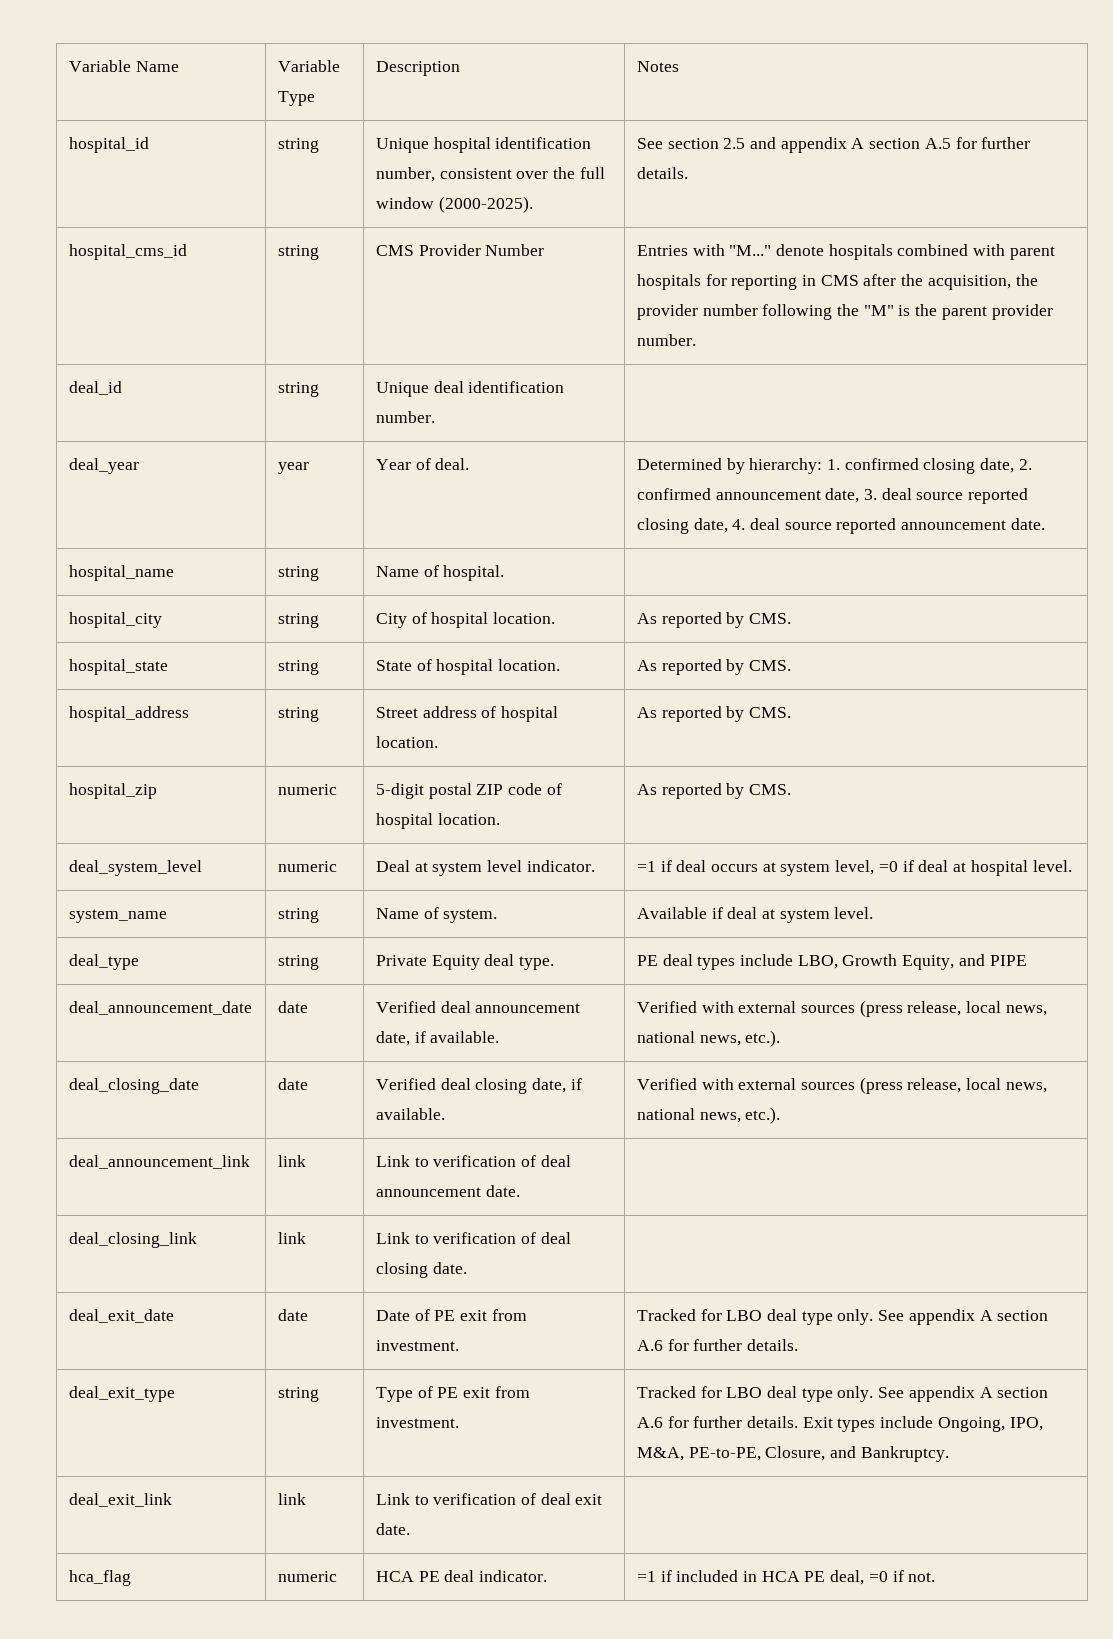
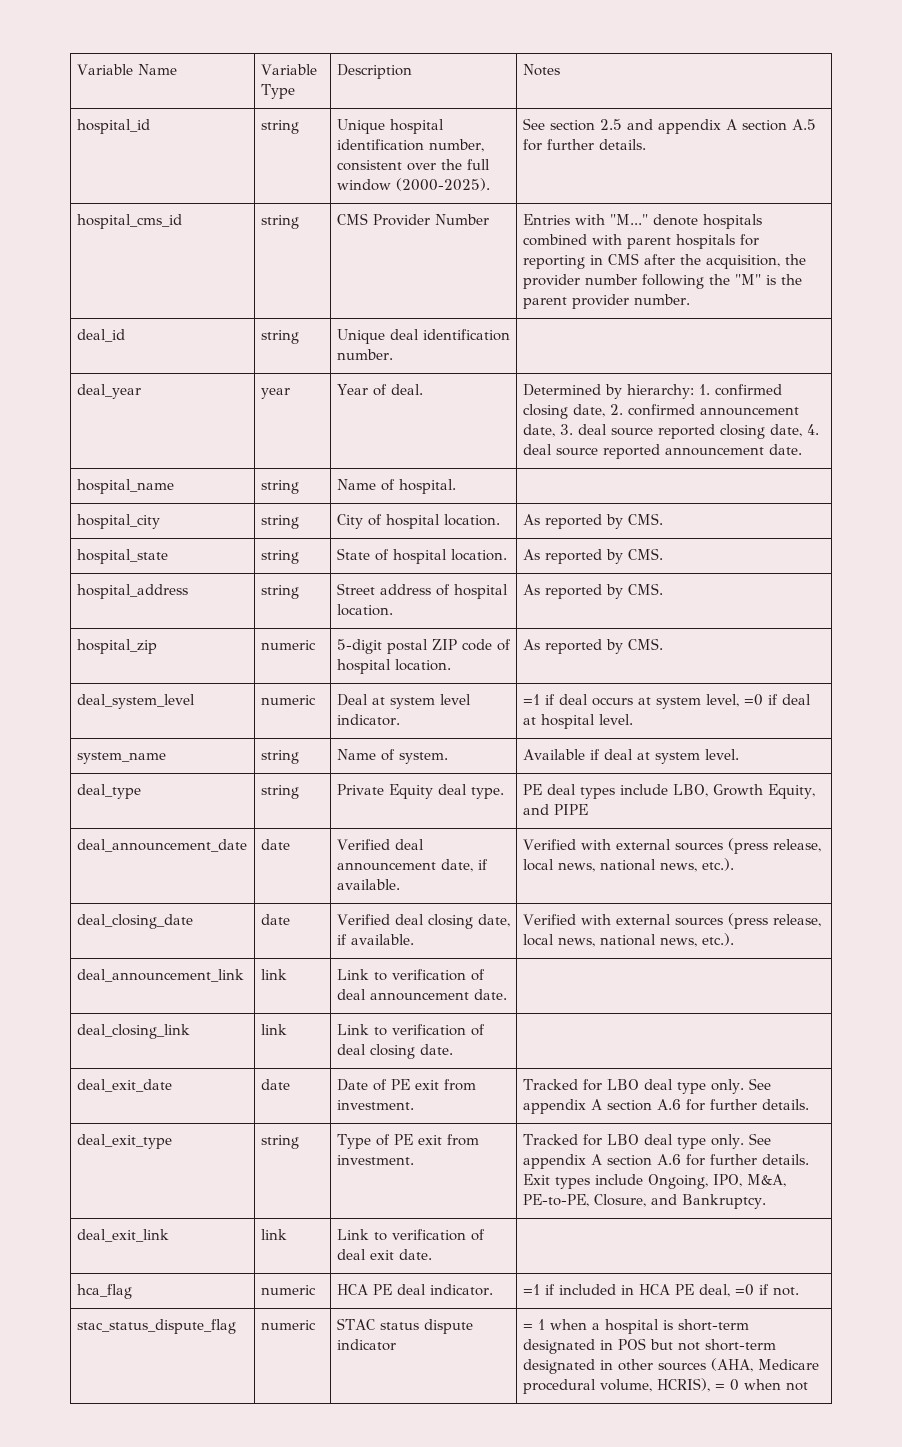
+ stac_status_dispute_flag | numeric | STAC status dispute indicator | = 1 when a hospital is short-term designated in POS but not short-term designated in other sources (AHA, Medicare procedural volume, HCRIS), = 0 when not

